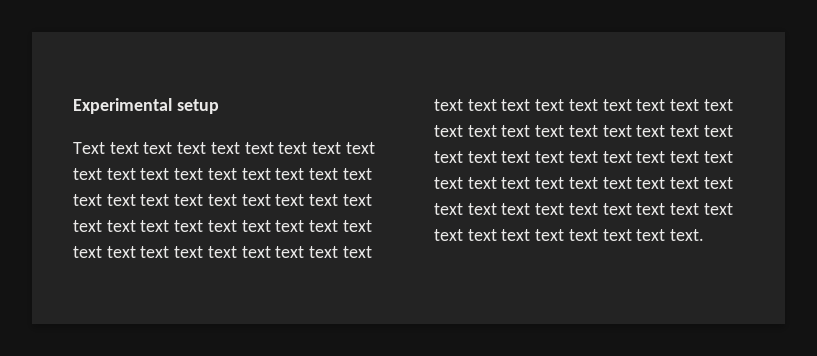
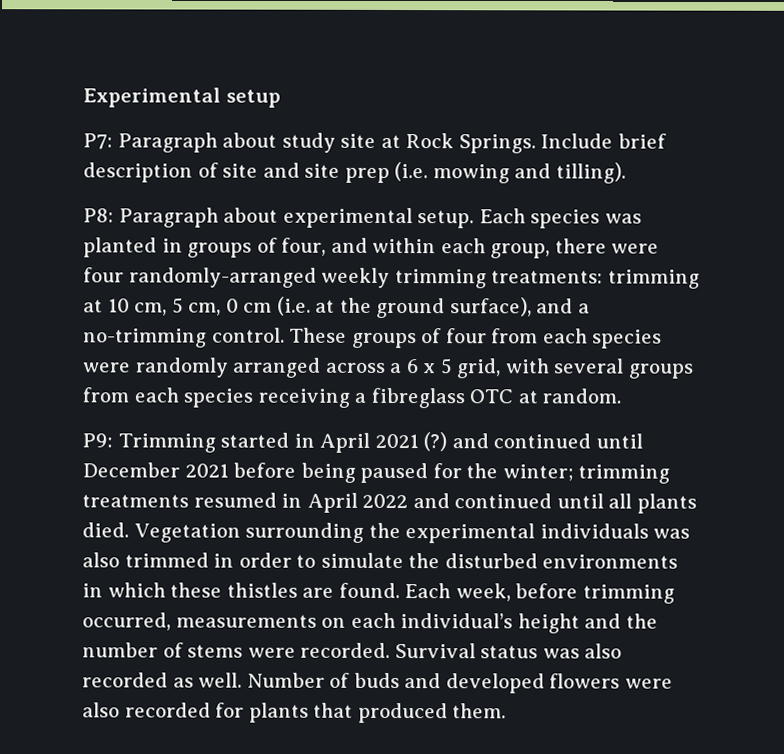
- Text text text text text text text text text text text text text text text text text text text text text text text text text text text text text text text text text text text text text text text text text text text text text text text text text text text text text text text text text text text text text text text text text text text text text text text text text text text text text text text text text text text text text text text text text text text text text text text text text text.
+ P7: Paragraph about study site at Rock Springs. Include brief description of site and site prep (i.e. mowing and tilling).
+ P8: Paragraph about experimental setup. Each species was planted in groups of four, and within each group, there were four randomly-arranged weekly trimming treatments: trimming at 10 cm, 5 cm, 0 cm (i.e. at the ground surface), and a no-trimming control. These groups of four from each species were randomly arranged across a 6 x 5 grid, with several groups from each species receiving a fibreglass OTC at random.
+ P9: Trimming started in April 2021 (?) and continued until December 2021 before being paused for the winter; trimming treatments resumed in April 2022 and continued until all plants died. Vegetation surrounding the experimental individuals was also trimmed in order to simulate the disturbed environments in which these thistles are found. Each week, before trimming occurred, measurements on each individual’s height and the number of stems were recorded. Survival status was also recorded as well. Number of buds and developed flowers were also recorded for plants that produced them.

